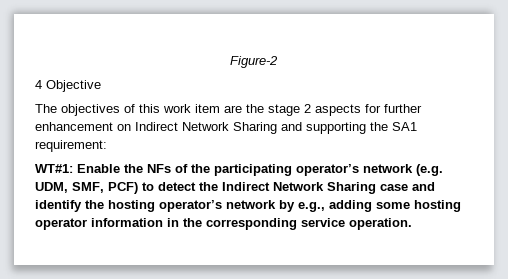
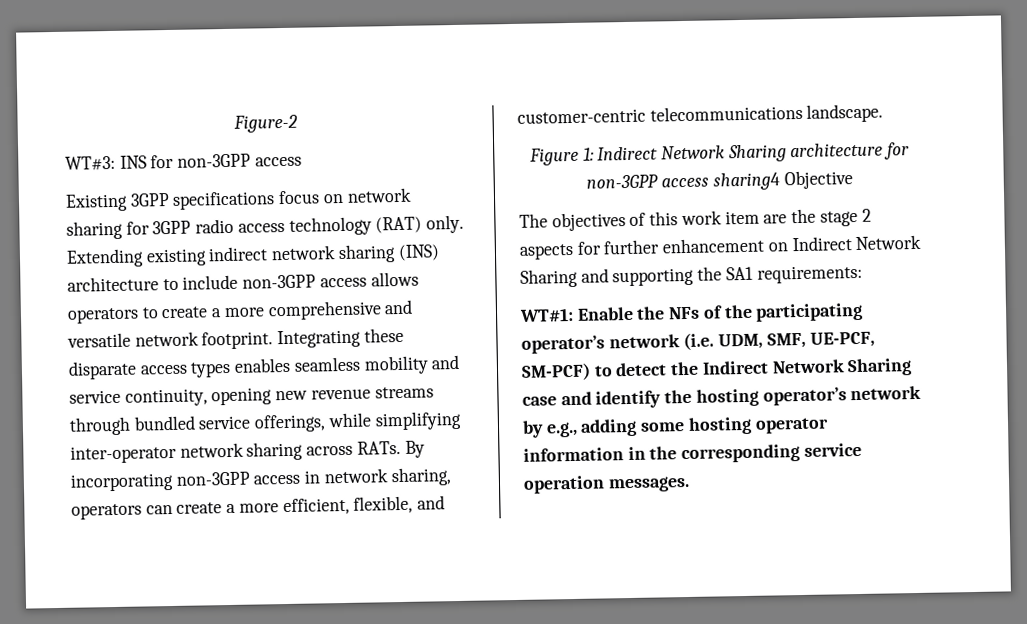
- 4 Objective
+ WT#3: INS for non-3GPP access
+ Existing 3GPP specifications focus on network sharing for 3GPP radio access technology (RAT) only. Extending existing indirect network sharing (INS) architecture to include non-3GPP access allows operators to create a more comprehensive and versatile network footprint. Integrating these disparate access types enables seamless mobility and service continuity, opening new revenue streams through bundled service offerings, while simplifying inter-operator network sharing across RATs. By incorporating non-3GPP access in network sharing, operators can create a more efficient, flexible, and customer-centric telecommunications landscape.
+ Figure 1: Indirect Network Sharing architecture for non-3GPP access sharing4 Objective
- The objectives of this work item are the stage 2 aspects for further enhancement on Indirect Network Sharing and supporting the SA1 requirement:
+ The objectives of this work item are the stage 2 aspects for further enhancement on Indirect Network Sharing and supporting the SA1 requirements:
- WT#1: Enable the NFs of the participating operator’s network (e.g. UDM, SMF, PCF) to detect the Indirect Network Sharing case and identify the hosting operator’s network by e.g., adding some hosting operator information in the corresponding service operation.
+ WT#1: Enable the NFs of the participating operator’s network (i.e. UDM, SMF, UE-PCF, SM-PCF) to detect the Indirect Network Sharing case and identify the hosting operator’s network by e.g., adding some hosting operator information in the corresponding service operation messages.

